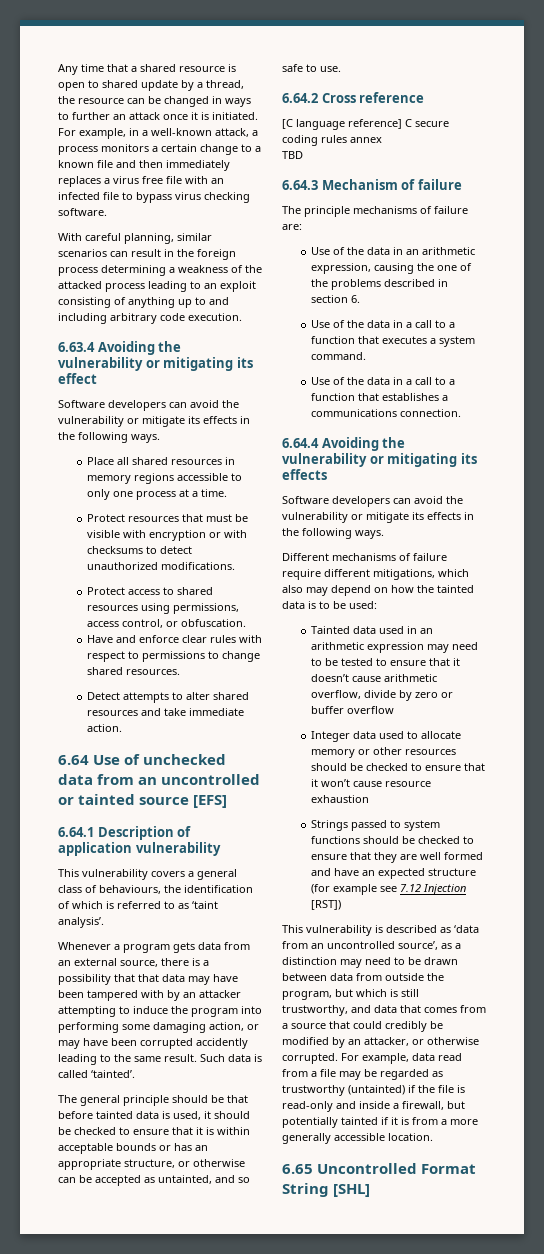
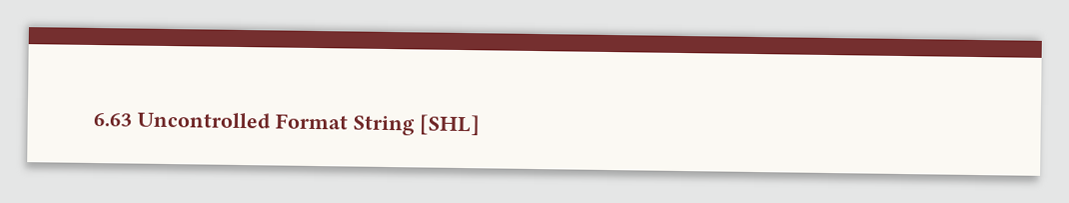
- Any time that a shared resource is open to shared update by a thread, the resource can be changed in ways to further an attack once it is initiated. For example, in a well-known attack, a process monitors a certain change to a known file and then immediately replaces a virus free file with an infected file to bypass virus checking software.
- With careful planning, similar scenarios can result in the foreign process determining a weakness of the attacked process leading to an exploit consisting of anything up to and including arbitrary code execution.
- 6.63.4 Avoiding the vulnerability or mitigating its effect
- Software developers can avoid the vulnerability or mitigate its effects in the following ways.
- Place all shared resources in memory regions accessible to only one process at a time.
- Protect resources that must be visible with encryption or with checksums to detect unauthorized modifications.
- Protect access to shared resources using permissions, access control, or obfuscation.
- Have and enforce clear rules with respect to permissions to change shared resources.
- Detect attempts to alter shared resources and take immediate action.
- 6.64 Use of unchecked data from an uncontrolled or tainted source [EFS]
- 6.64.1 Description of application vulnerability
- This vulnerability covers a general class of behaviours, the identification of which is referred to as ‘taint analysis’.
- Whenever a program gets data from an external source, there is a possibility that that data may have been tampered with by an attacker attempting to induce the program into performing some damaging action, or may have been corrupted accidently leading to the same result. Such data is called ‘tainted’.
- The general principle should be that before tainted data is used, it should be checked to ensure that it is within acceptable bounds or has an appropriate structure, or otherwise can be accepted as untainted, and so safe to use.
- 6.64.2 Cross reference
- [C language reference] C secure coding rules annex
- TBD
- 6.64.3 Mechanism of failure
- The principle mechanisms of failure are:
- Use of the data in an arithmetic expression, causing the one of the problems described in section 6.
- Use of the data in a call to a function that executes a system command.
- Use of the data in a call to a function that establishes a communications connection.
- 6.64.4 Avoiding the vulnerability or mitigating its effects
- Software developers can avoid the vulnerability or mitigate its effects in the following ways.
- Different mechanisms of failure require different mitigations, which also may depend on how the tainted data is to be used:
- Tainted data used in an arithmetic expression may need to be tested to ensure that it doesn’t cause arithmetic overflow, divide by zero or buffer overflow
- Integer data used to allocate memory or other resources should be checked to ensure that it won’t cause resource exhaustion
- Strings passed to system functions should be checked to ensure that they are well formed and have an expected structure (for example see 7.12 Injection [RST])
- This vulnerability is described as ‘data from an uncontrolled source’, as a distinction may need to be drawn between data from outside the program, but which is still trustworthy, and data that comes from a source that could credibly be modified by an attacker, or otherwise corrupted. For example, data read from a file may be regarded as trustworthy (untainted) if the file is read-only and inside a firewall, but potentially tainted if it is from a more generally accessible location.
- 6.65 Uncontrolled Format String [SHL]
+ 6.63 Uncontrolled Format String [SHL]

